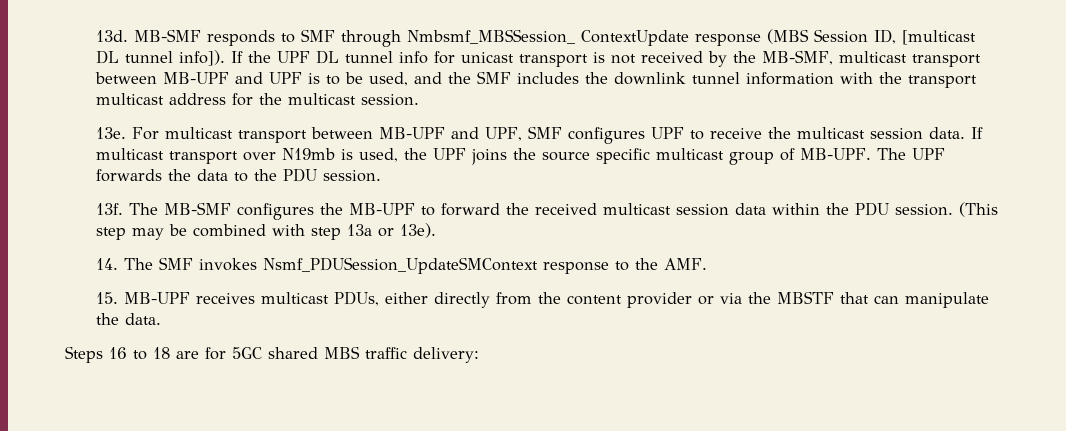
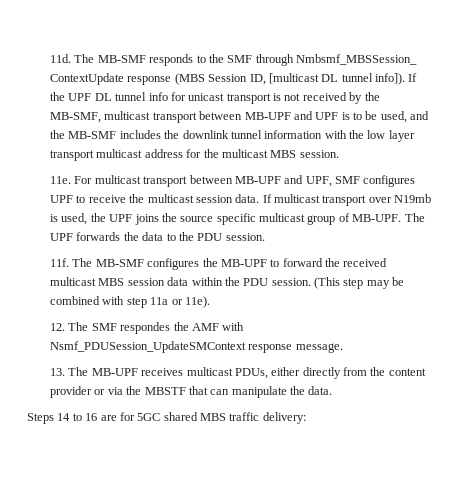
- 13d. MB-SMF responds to SMF through Nmbsmf_MBSSession_ ContextUpdate response (MBS Session ID, [multicast DL tunnel info]).
+ 11d. The MB-SMF responds to the SMF through Nmbsmf_MBSSession_ ContextUpdate response (MBS Session ID, [multicast DL tunnel info]).
- If the UPF DL tunnel info for unicast transport is not received by the MB-SMF, multicast transport between MB-UPF and UPF is to be used, and the SMF includes the downlink tunnel information with the transport multicast address for the multicast session.
- 13e.
+ If the UPF DL tunnel info for unicast transport is not received by the MB-SMF, multicast transport between MB-UPF and UPF is to be used, and the MB-SMF includes the downlink tunnel information with the low layer transport multicast address for the multicast MBS session.
+ 11e.
- 13f.
+ 11f.
- The MB-SMF configures the MB-UPF to forward the received multicast session data within the PDU session.
+ The MB-SMF configures the MB-UPF to forward the received multicast MBS session data within the PDU session.
- (This step may be combined with step 13a or 13e).
- 14. The SMF invokes Nsmf_PDUSession_UpdateSMContext response to the AMF.
- 15. MB-UPF receives multicast PDUs, either directly from the content provider or via the MBSTF that can manipulate the data.
+ (This step may be combined with step 11a or 11e).
+ 12. The SMF respondes the AMF with Nsmf_PDUSession_UpdateSMContext response message.
+ 13. The MB-UPF receives multicast PDUs, either directly from the content provider or via the MBSTF that can manipulate the data.
- Steps 16 to 18 are for 5GC shared MBS traffic delivery:
+ Steps 14 to 16 are for 5GC shared MBS traffic delivery:

